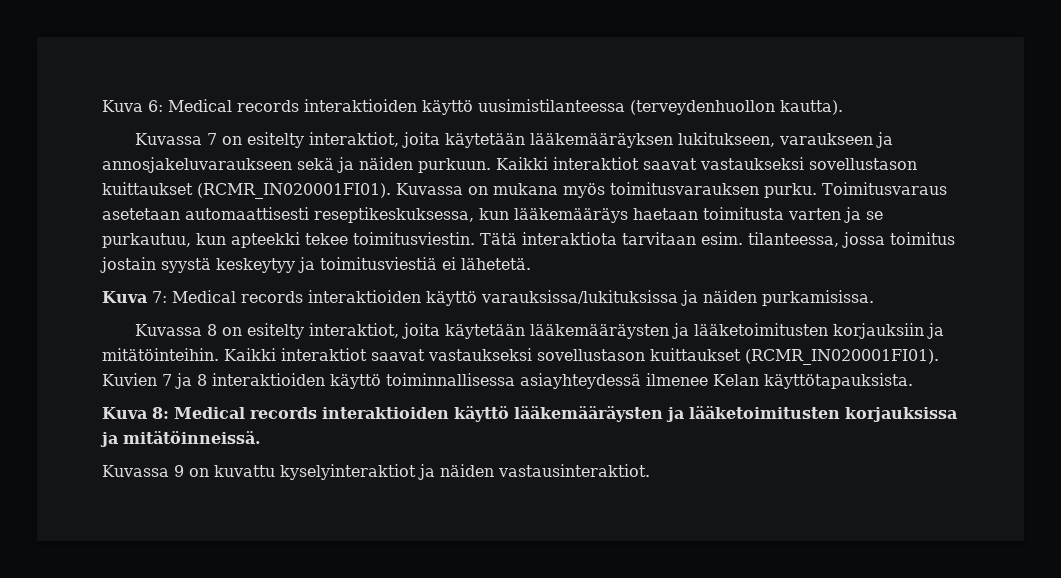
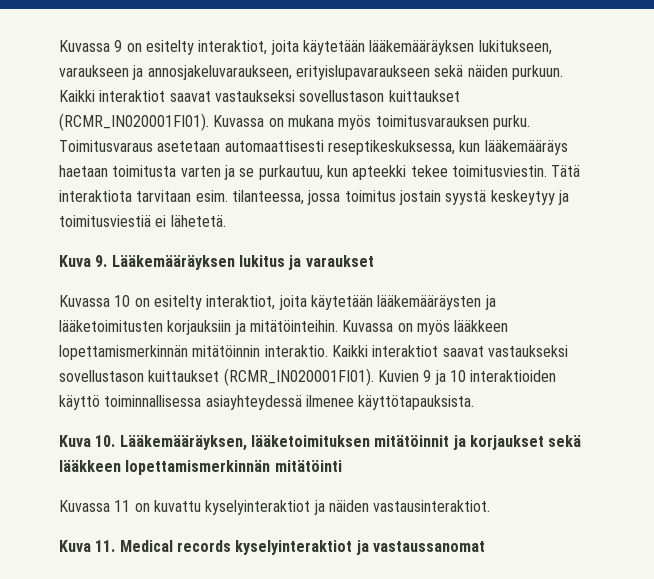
- Kuva 6: Medical records interaktioiden käyttö uusimistilanteessa (terveydenhuollon kautta).
- Kuvassa 7 on esitelty interaktiot, joita käytetään lääkemääräyksen lukitukseen, varaukseen ja annosjakeluvaraukseen sekä ja näiden purkuun.
+ Kuvassa 9 on esitelty interaktiot, joita käytetään lääkemääräyksen lukitukseen, varaukseen ja annosjakeluvaraukseen, erityislupavaraukseen sekä näiden purkuun.
- Kuva 7: Medical records interaktioiden käyttö varauksissa/lukituksissa ja näiden purkamisissa.
- Kuvassa 8 on esitelty interaktiot, joita käytetään lääkemääräysten ja lääketoimitusten korjauksiin ja mitätöinteihin.
+ Kuva 9. Lääkemääräyksen lukitus ja varaukset
+ Kuvassa 10 on esitelty interaktiot, joita käytetään lääkemääräysten ja lääketoimitusten korjauksiin ja mitätöinteihin.
+ Kuvassa on myös lääkkeen lopettamismerkinnän mitätöinnin interaktio.
- Kuvien 7 ja 8 interaktioiden käyttö toiminnallisessa asiayhteydessä ilmenee Kelan käyttötapauksista.
+ Kuvien 9 ja 10 interaktioiden käyttö toiminnallisessa asiayhteydessä ilmenee käyttötapauksista.
- Kuva 8: Medical records interaktioiden käyttö lääkemääräysten ja lääketoimitusten korjauksissa ja mitätöinneissä.
- Kuvassa 9 on kuvattu kyselyinteraktiot ja näiden vastausinteraktiot.
+ Kuva 10. Lääkemääräyksen, lääketoimituksen mitätöinnit ja korjaukset sekä lääkkeen lopettamismerkinnän mitätöinti
+ Kuvassa 11 on kuvattu kyselyinteraktiot ja näiden vastausinteraktiot.
+ Kuva 11. Medical records kyselyinteraktiot ja vastaussanomat

